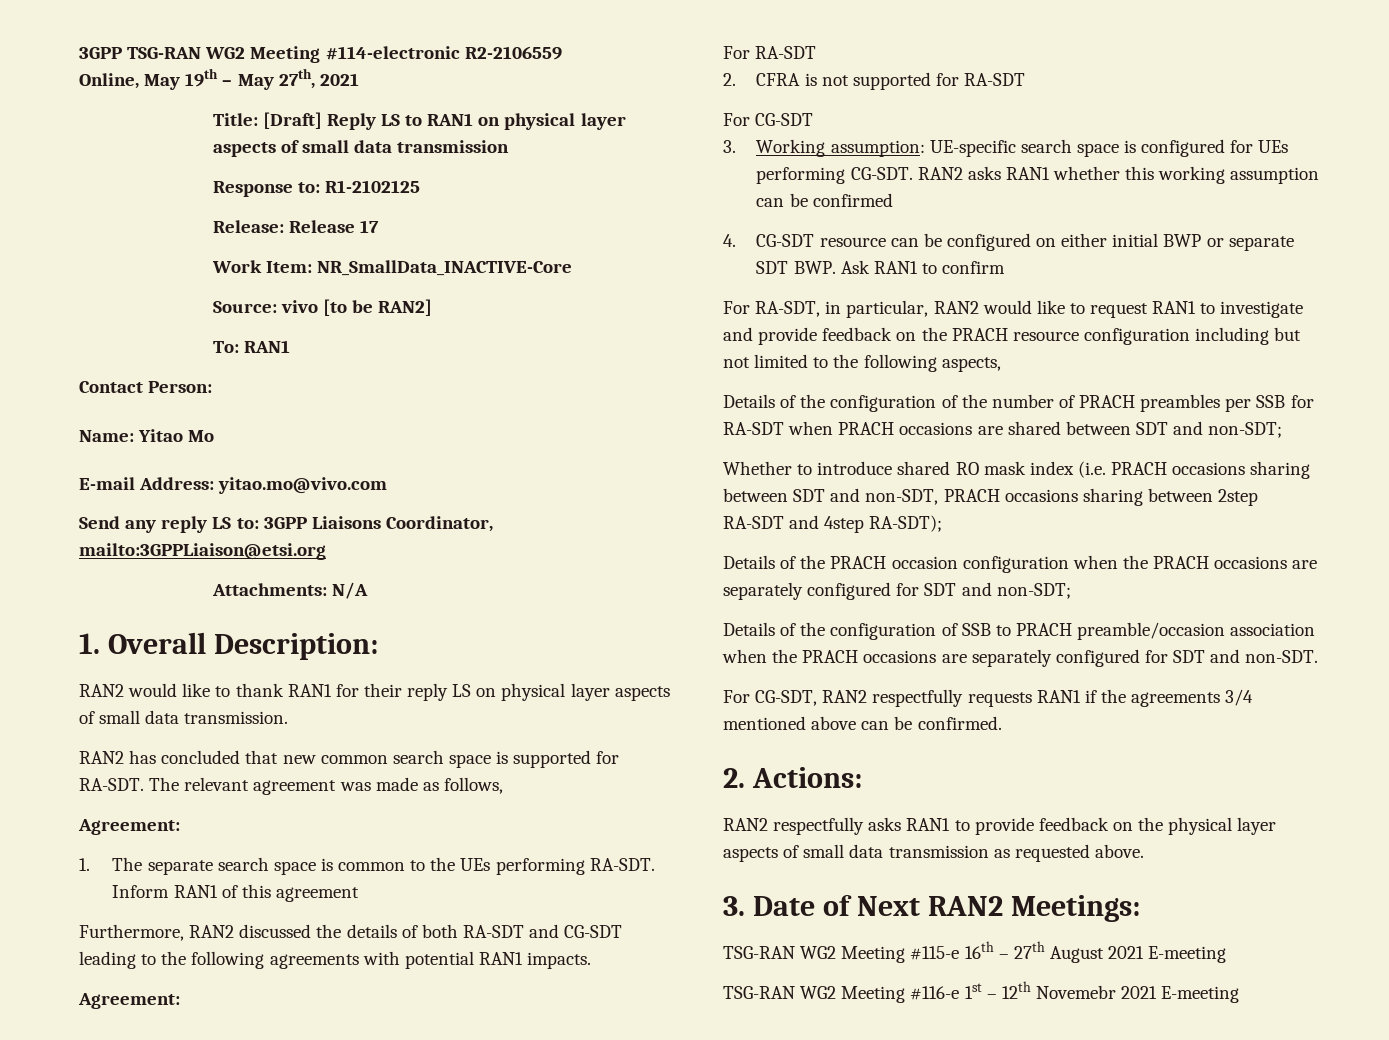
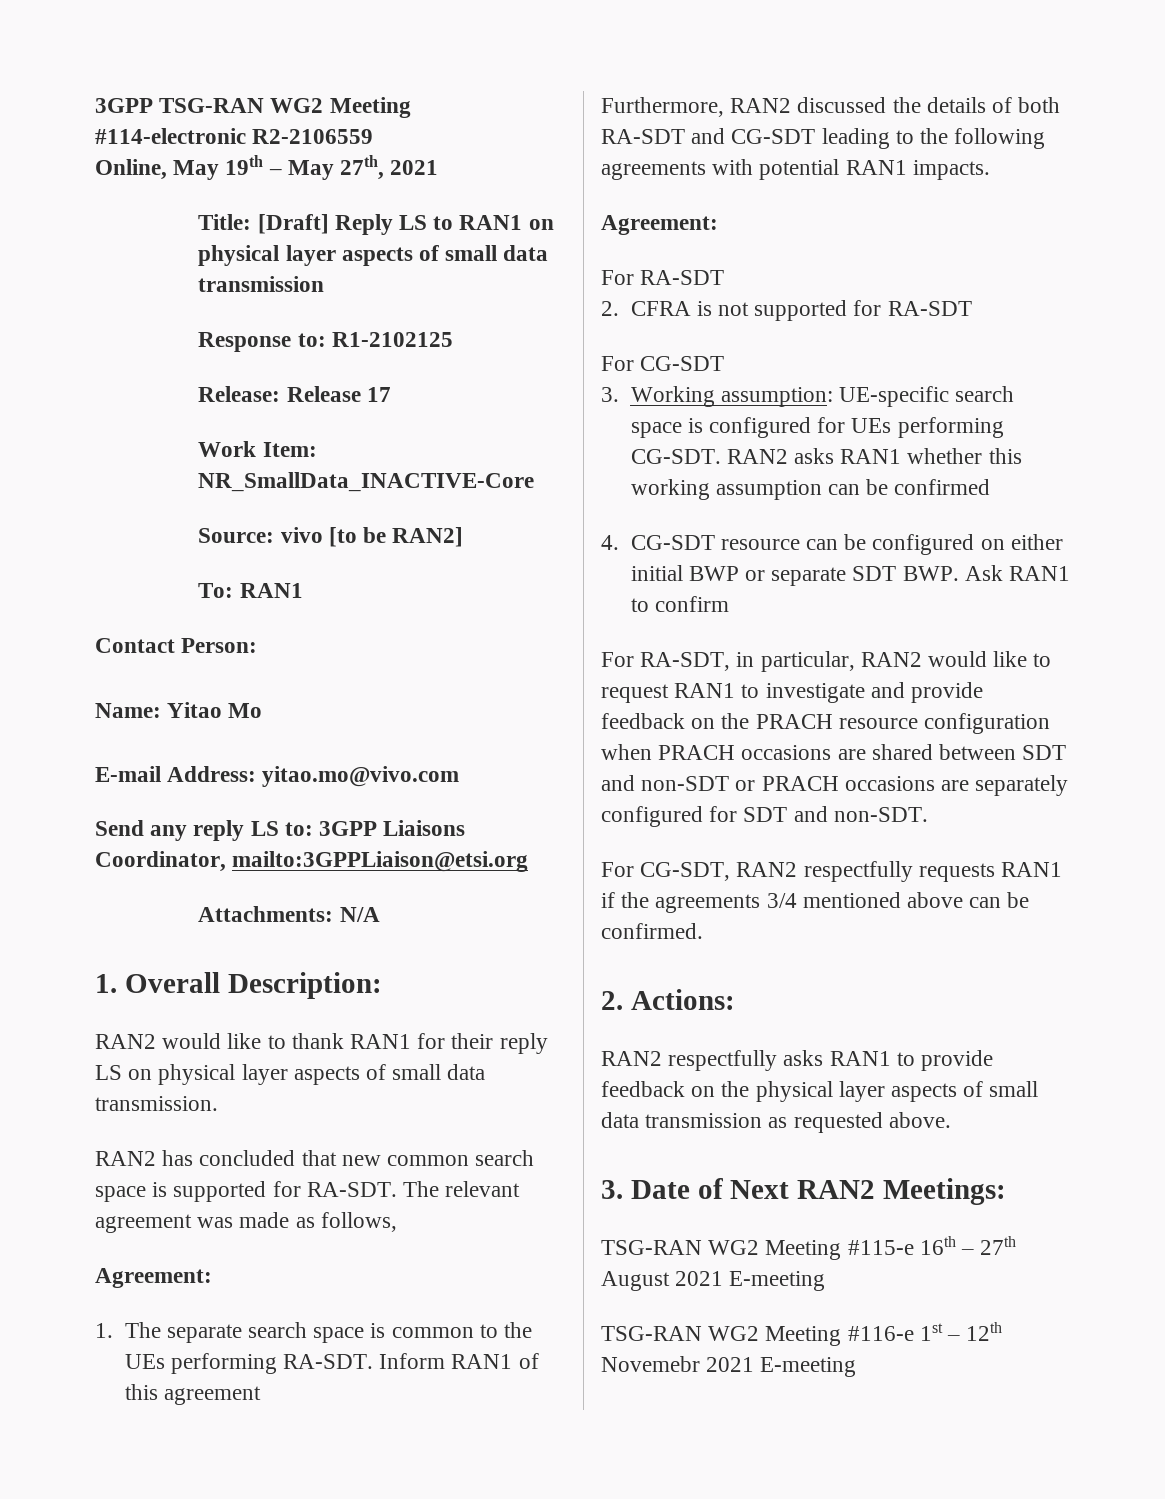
- For RA-SDT, in particular, RAN2 would like to request RAN1 to investigate and provide feedback on the PRACH resource configuration including but not limited to the following aspects,
- Details of the configuration of the number of PRACH preambles per SSB for RA-SDT when PRACH occasions are shared between SDT and non-SDT;
- Whether to introduce shared RO mask index (i.e. PRACH occasions sharing between SDT and non-SDT, PRACH occasions sharing between 2step RA-SDT and 4step RA-SDT);
- Details of the PRACH occasion configuration when the PRACH occasions are separately configured for SDT and non-SDT;
- Details of the configuration of SSB to PRACH preamble/occasion association when the PRACH occasions are separately configured for SDT and non-SDT.
+ For RA-SDT, in particular, RAN2 would like to request RAN1 to investigate and provide feedback on the PRACH resource configuration when PRACH occasions are shared between SDT and non-SDT or PRACH occasions are separately configured for SDT and non-SDT.

